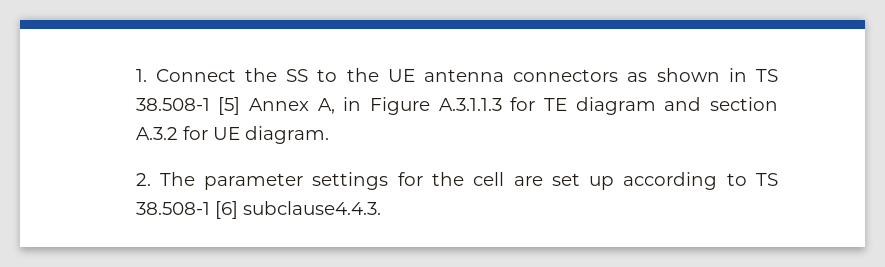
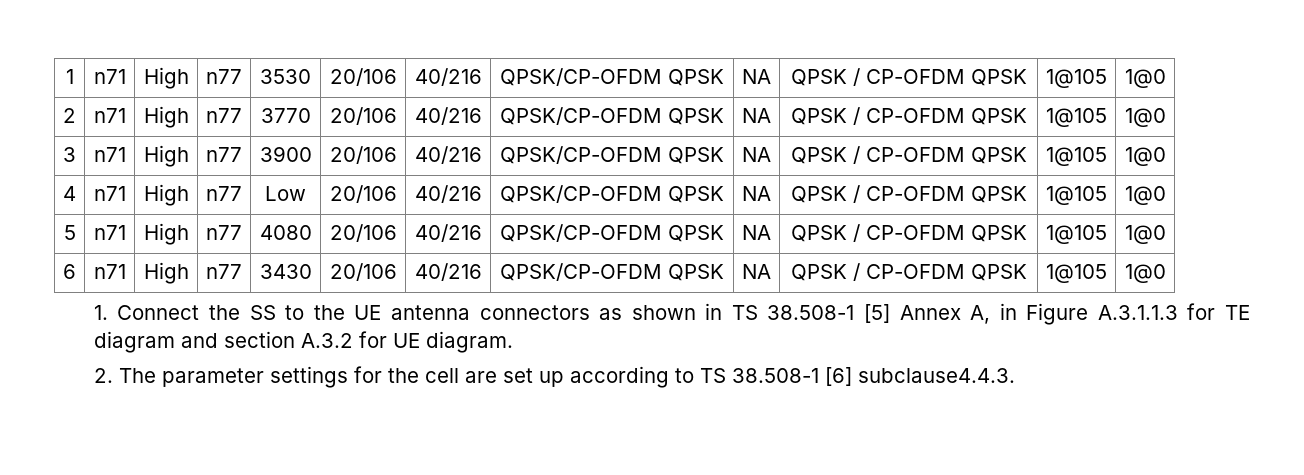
+ 1 | n71 | High | n77 | 3530 | 20/106 | 40/216 | QPSK/CP-OFDM QPSK | NA | QPSK / CP-OFDM QPSK | 1@105 | 1@0
+ 2 | n71 | High | n77 | 3770 | 20/106 | 40/216 | QPSK/CP-OFDM QPSK | NA | QPSK / CP-OFDM QPSK | 1@105 | 1@0
+ 3 | n71 | High | n77 | 3900 | 20/106 | 40/216 | QPSK/CP-OFDM QPSK | NA | QPSK / CP-OFDM QPSK | 1@105 | 1@0
+ 4 | n71 | High | n77 | Low | 20/106 | 40/216 | QPSK/CP-OFDM QPSK | NA | QPSK / CP-OFDM QPSK | 1@105 | 1@0
+ 5 | n71 | High | n77 | 4080 | 20/106 | 40/216 | QPSK/CP-OFDM QPSK | NA | QPSK / CP-OFDM QPSK | 1@105 | 1@0
+ 6 | n71 | High | n77 | 3430 | 20/106 | 40/216 | QPSK/CP-OFDM QPSK | NA | QPSK / CP-OFDM QPSK | 1@105 | 1@0

